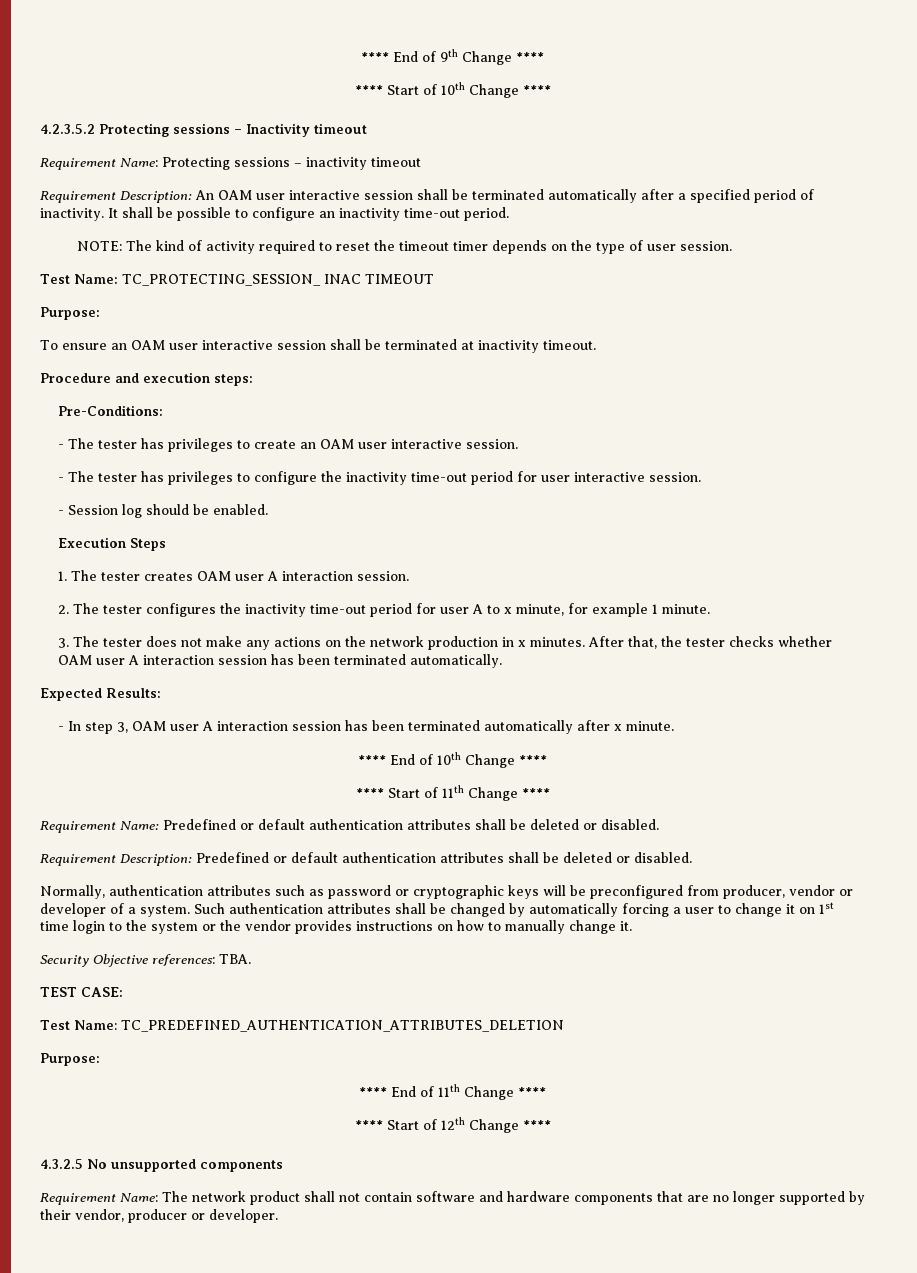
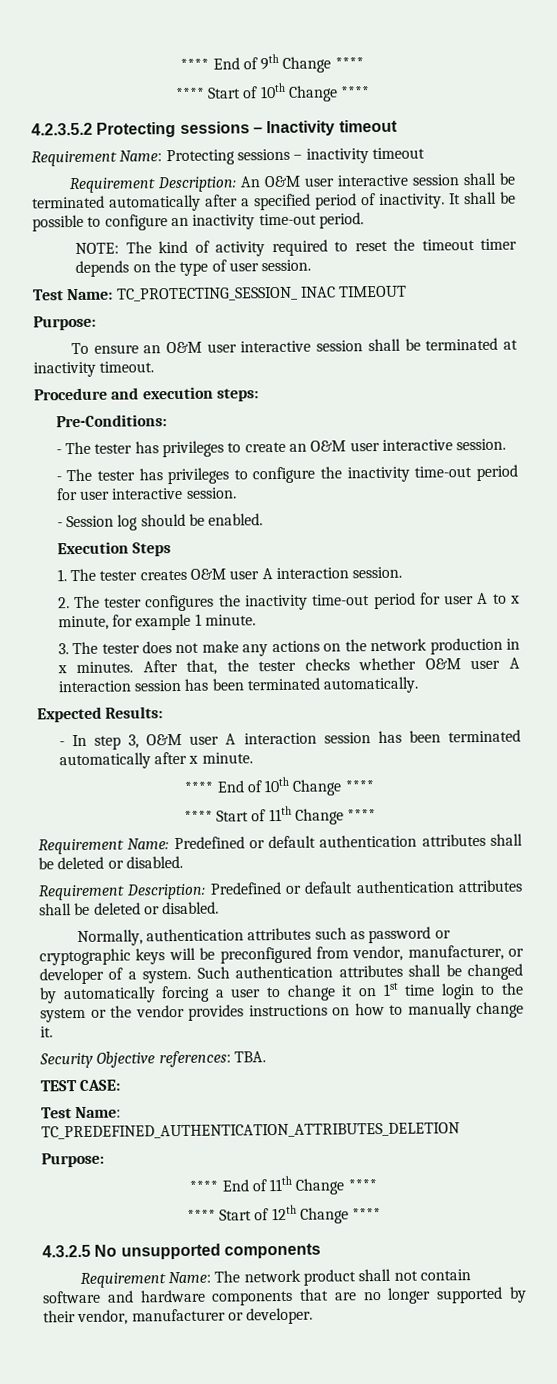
- Requirement Description: An OAM user interactive session shall be terminated automatically after a specified period of inactivity.
+ Requirement Description: An O&M user interactive session shall be terminated automatically after a specified period of inactivity.
- To ensure an OAM user interactive session shall be terminated at inactivity timeout.
+ To ensure an O&M user interactive session shall be terminated at inactivity timeout.
- - The tester has privileges to create an OAM user interactive session.
+ - The tester has privileges to create an O&M user interactive session.
- 1. The tester creates OAM user A interaction session.
+ 1. The tester creates O&M user A interaction session.
- After that, the tester checks whether OAM user A interaction session has been terminated automatically.
+ After that, the tester checks whether O&M user A interaction session has been terminated automatically.
- - In step 3, OAM user A interaction session has been terminated automatically after x minute.
+ - In step 3, O&M user A interaction session has been terminated automatically after x minute.
- Normally, authentication attributes such as password or cryptographic keys will be preconfigured from producer, vendor or developer of a system.
+ Normally, authentication attributes such as password or cryptographic keys will be preconfigured from vendor, manufacturer, or developer of a system.
- Requirement Name: The network product shall not contain software and hardware components that are no longer supported by their vendor, producer or developer.
+ Requirement Name: The network product shall not contain software and hardware components that are no longer supported by their vendor, manufacturer or developer.

